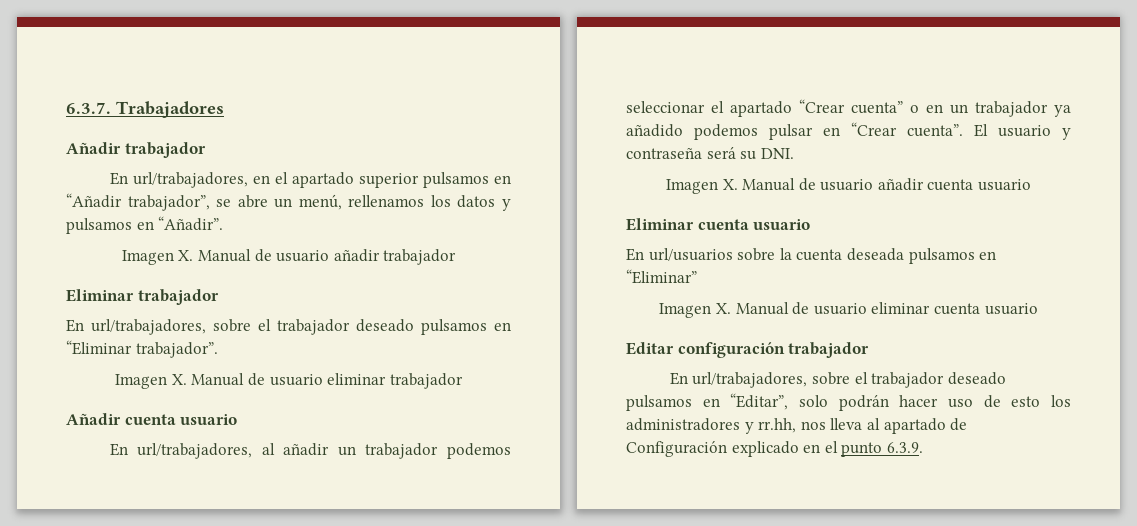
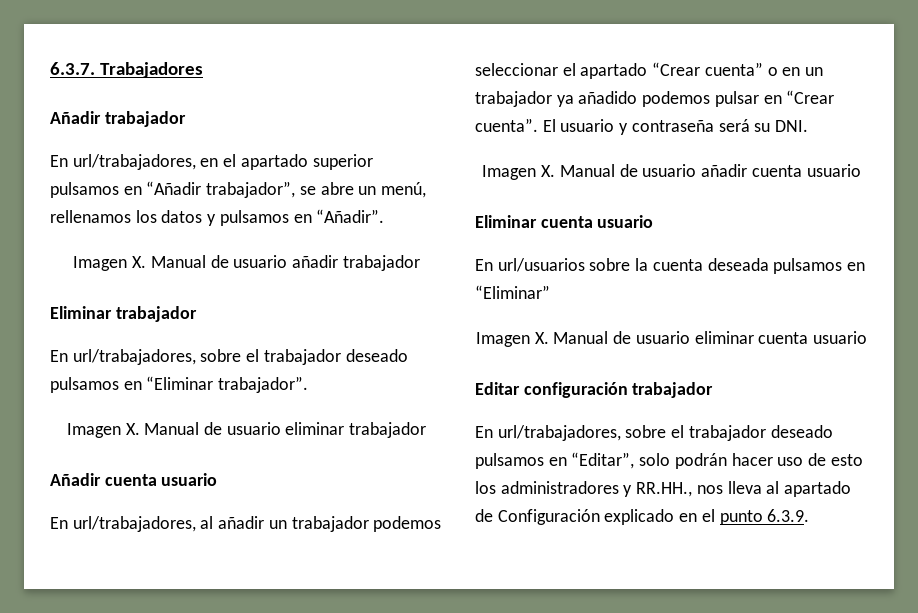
- En url/trabajadores, sobre el trabajador deseado pulsamos en “Editar”, solo podrán hacer uso de esto los administradores y rr.hh, nos lleva al apartado de Configuración explicado en el punto 6.3.9.
+ En url/trabajadores, sobre el trabajador deseado pulsamos en “Editar”, solo podrán hacer uso de esto los administradores y RR.HH., nos lleva al apartado de Configuración explicado en el punto 6.3.9.

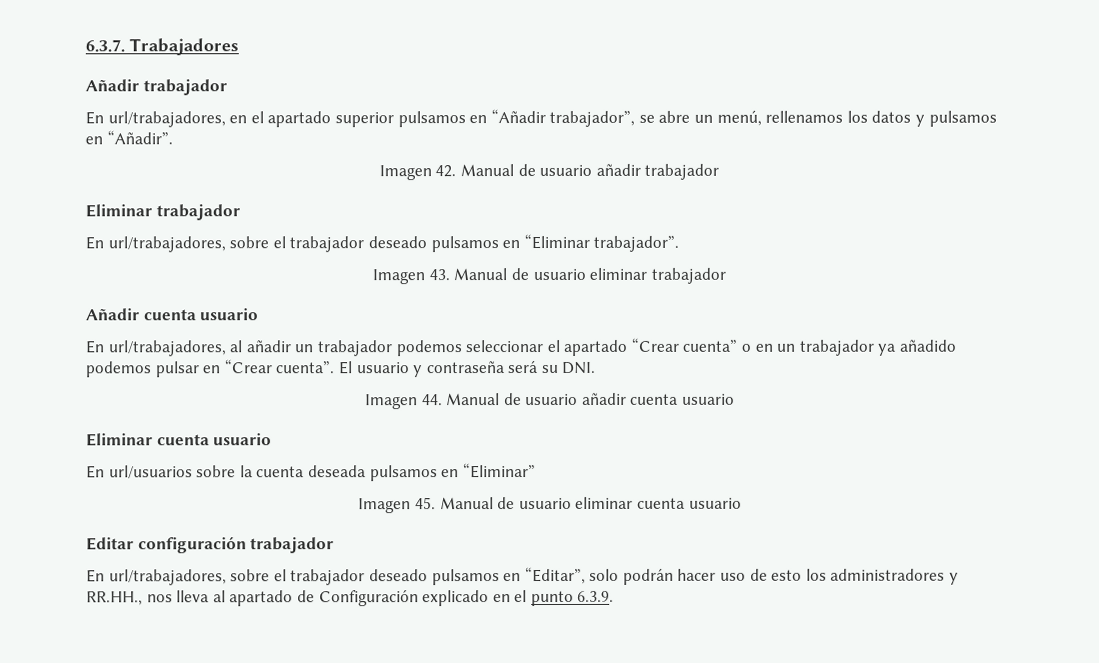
- Imagen X. Manual de usuario añadir trabajador
+ Imagen 42. Manual de usuario añadir trabajador
- Imagen X. Manual de usuario eliminar trabajador
+ Imagen 43. Manual de usuario eliminar trabajador
- Imagen X. Manual de usuario añadir cuenta usuario
+ Imagen 44. Manual de usuario añadir cuenta usuario
- Imagen X. Manual de usuario eliminar cuenta usuario
+ Imagen 45. Manual de usuario eliminar cuenta usuario

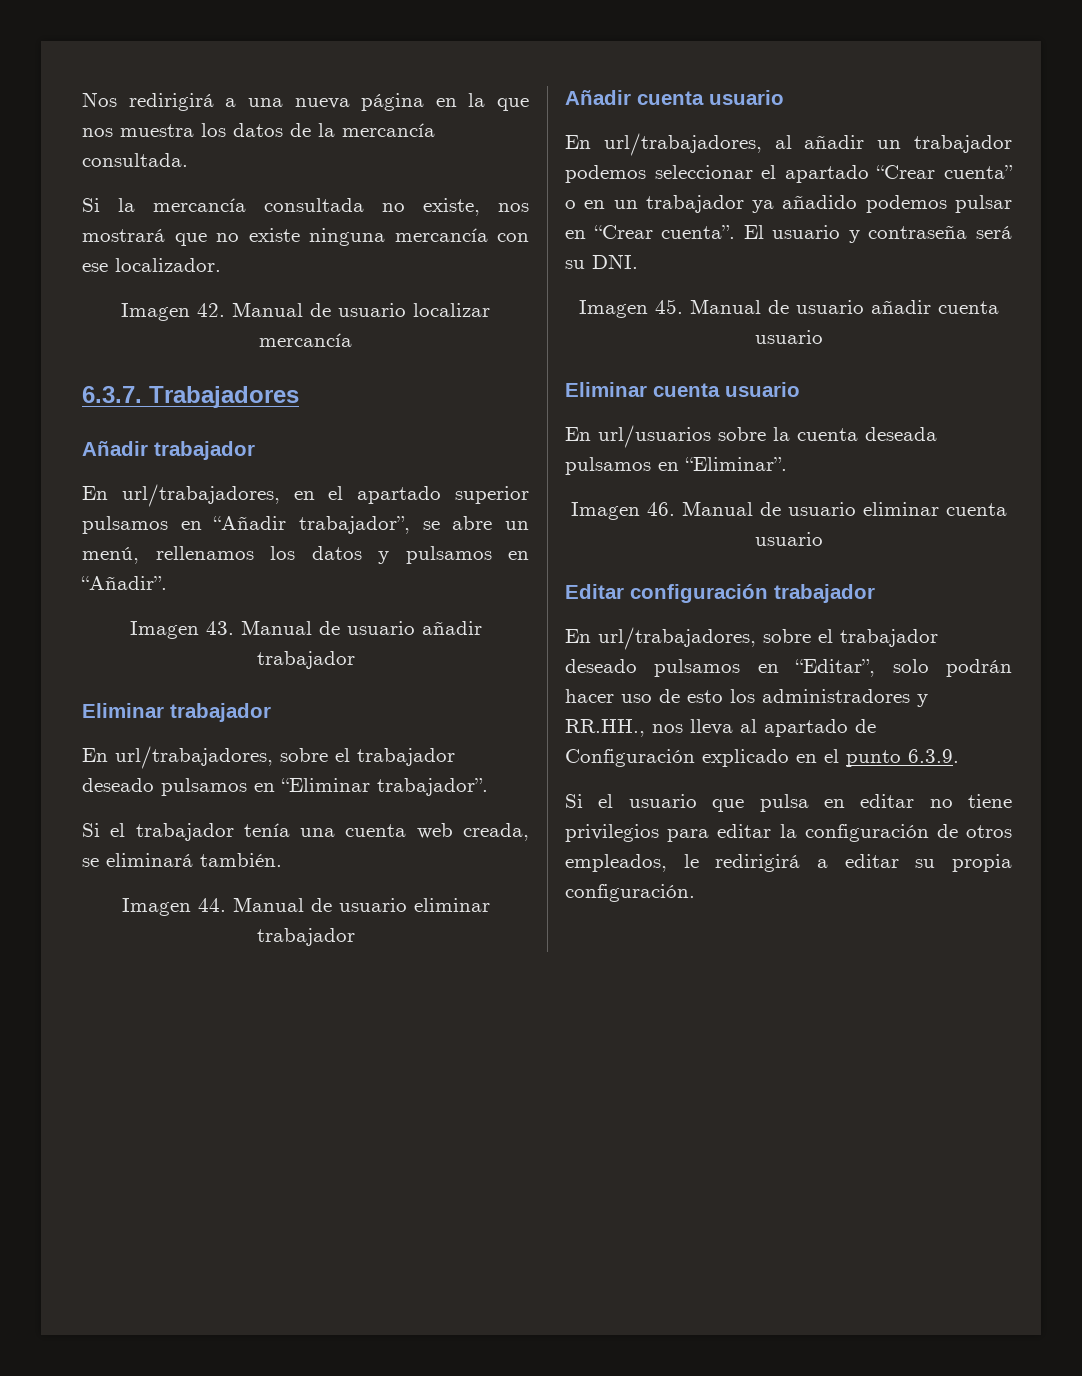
+ Nos redirigirá a una nueva página en la que nos muestra los datos de la mercancía consultada.
+ Si la mercancía consultada no existe, nos mostrará que no existe ninguna mercancía con ese localizador.
+ Imagen 42. Manual de usuario localizar mercancía
- Imagen 42. Manual de usuario añadir trabajador
+ Imagen 43. Manual de usuario añadir trabajador
- Imagen 43. Manual de usuario eliminar trabajador
+ Si el trabajador tenía una cuenta web creada, se eliminará también.
+ Imagen 44. Manual de usuario eliminar trabajador
- Imagen 44. Manual de usuario añadir cuenta usuario
+ Imagen 45. Manual de usuario añadir cuenta usuario
- En url/usuarios sobre la cuenta deseada pulsamos en “Eliminar”
- Imagen 45. Manual de usuario eliminar cuenta usuario
+ En url/usuarios sobre la cuenta deseada pulsamos en “Eliminar”.
+ Imagen 46. Manual de usuario eliminar cuenta usuario
+ Si el usuario que pulsa en editar no tiene privilegios para editar la configuración de otros empleados, le redirigirá a editar su propia configuración.

